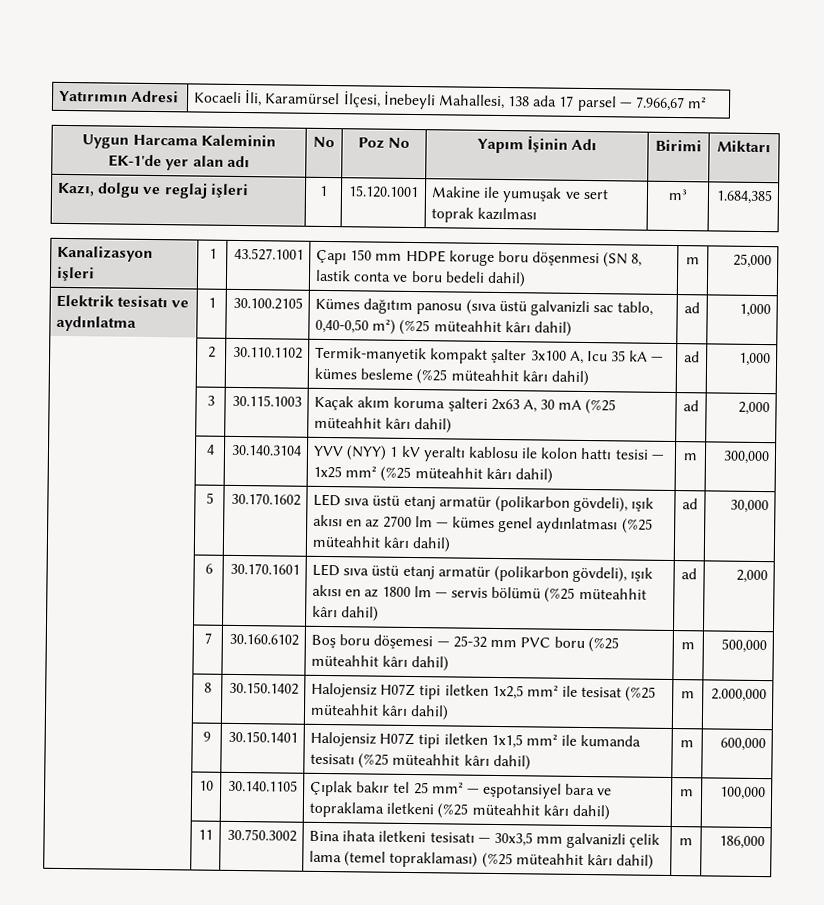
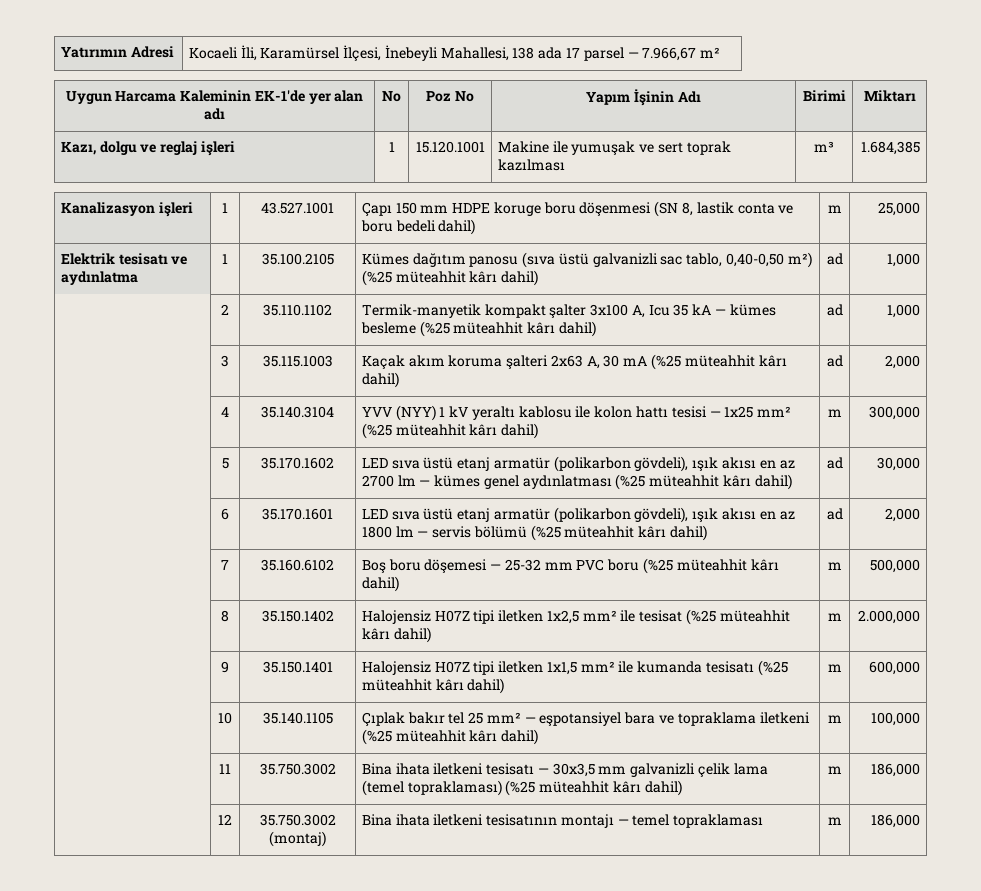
- Elektrik tesisatı ve aydınlatma | 1 | 30.100.2105 | Kümes dağıtım panosu (sıva üstü galvanizli sac tablo, 0,40-0,50 m²) (%25 müteahhit kârı dahil) | ad | 1,000
+ Elektrik tesisatı ve aydınlatma | 1 | 35.100.2105 | Kümes dağıtım panosu (sıva üstü galvanizli sac tablo, 0,40-0,50 m²) (%25 müteahhit kârı dahil) | ad | 1,000
- | 2 | 30.110.1102 | Termik-manyetik kompakt şalter 3x100 A, Icu 35 kA — kümes besleme (%25 müteahhit kârı dahil) | ad | 1,000
+ | 2 | 35.110.1102 | Termik-manyetik kompakt şalter 3x100 A, Icu 35 kA — kümes besleme (%25 müteahhit kârı dahil) | ad | 1,000
- | 3 | 30.115.1003 | Kaçak akım koruma şalteri 2x63 A, 30 mA (%25 müteahhit kârı dahil) | ad | 2,000
+ | 3 | 35.115.1003 | Kaçak akım koruma şalteri 2x63 A, 30 mA (%25 müteahhit kârı dahil) | ad | 2,000
- | 4 | 30.140.3104 | YVV (NYY) 1 kV yeraltı kablosu ile kolon hattı tesisi — 1x25 mm² (%25 müteahhit kârı dahil) | m | 300,000
+ | 4 | 35.140.3104 | YVV (NYY) 1 kV yeraltı kablosu ile kolon hattı tesisi — 1x25 mm² (%25 müteahhit kârı dahil) | m | 300,000
- | 5 | 30.170.1602 | LED sıva üstü etanj armatür (polikarbon gövdeli), ışık akısı en az 2700 lm — kümes genel aydınlatması (%25 müteahhit kârı dahil) | ad | 30,000
+ | 5 | 35.170.1602 | LED sıva üstü etanj armatür (polikarbon gövdeli), ışık akısı en az 2700 lm — kümes genel aydınlatması (%25 müteahhit kârı dahil) | ad | 30,000
- | 6 | 30.170.1601 | LED sıva üstü etanj armatür (polikarbon gövdeli), ışık akısı en az 1800 lm — servis bölümü (%25 müteahhit kârı dahil) | ad | 2,000
+ | 6 | 35.170.1601 | LED sıva üstü etanj armatür (polikarbon gövdeli), ışık akısı en az 1800 lm — servis bölümü (%25 müteahhit kârı dahil) | ad | 2,000
- | 7 | 30.160.6102 | Boş boru döşemesi — 25-32 mm PVC boru (%25 müteahhit kârı dahil) | m | 500,000
+ | 7 | 35.160.6102 | Boş boru döşemesi — 25-32 mm PVC boru (%25 müteahhit kârı dahil) | m | 500,000
- | 8 | 30.150.1402 | Halojensiz H07Z tipi iletken 1x2,5 mm² ile tesisat (%25 müteahhit kârı dahil) | m | 2.000,000
+ | 8 | 35.150.1402 | Halojensiz H07Z tipi iletken 1x2,5 mm² ile tesisat (%25 müteahhit kârı dahil) | m | 2.000,000
- | 9 | 30.150.1401 | Halojensiz H07Z tipi iletken 1x1,5 mm² ile kumanda tesisatı (%25 müteahhit kârı dahil) | m | 600,000
+ | 9 | 35.150.1401 | Halojensiz H07Z tipi iletken 1x1,5 mm² ile kumanda tesisatı (%25 müteahhit kârı dahil) | m | 600,000
- | 10 | 30.140.1105 | Çıplak bakır tel 25 mm² — eşpotansiyel bara ve topraklama iletkeni (%25 müteahhit kârı dahil) | m | 100,000
+ | 10 | 35.140.1105 | Çıplak bakır tel 25 mm² — eşpotansiyel bara ve topraklama iletkeni (%25 müteahhit kârı dahil) | m | 100,000
- | 11 | 30.750.3002 | Bina ihata iletkeni tesisatı — 30x3,5 mm galvanizli çelik lama (temel topraklaması) (%25 müteahhit kârı dahil) | m | 186,000
+ | 11 | 35.750.3002 | Bina ihata iletkeni tesisatı — 30x3,5 mm galvanizli çelik lama (temel topraklaması) (%25 müteahhit kârı dahil) | m | 186,000
+ | 12 | 35.750.3002 (montaj) | Bina ihata iletkeni tesisatının montajı — temel topraklaması | m | 186,000

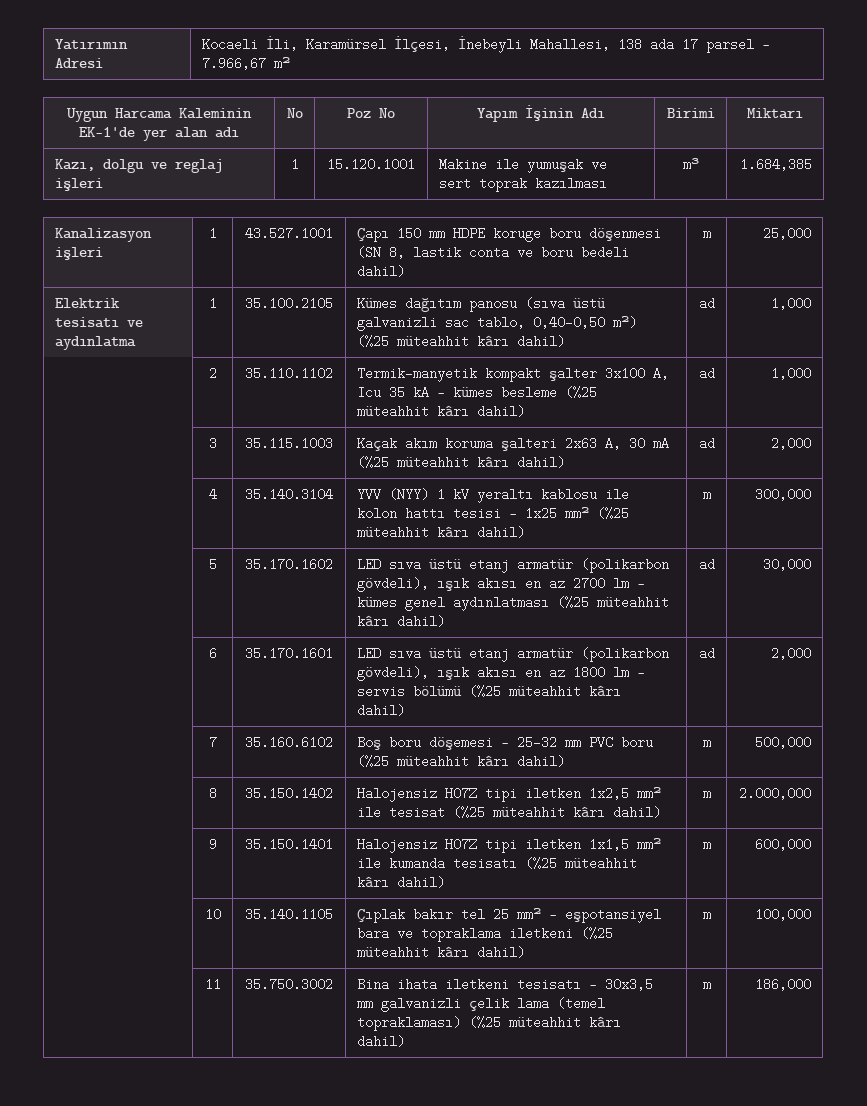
- | 12 | 35.750.3002 (montaj) | Bina ihata iletkeni tesisatının montajı — temel topraklaması | m | 186,000

